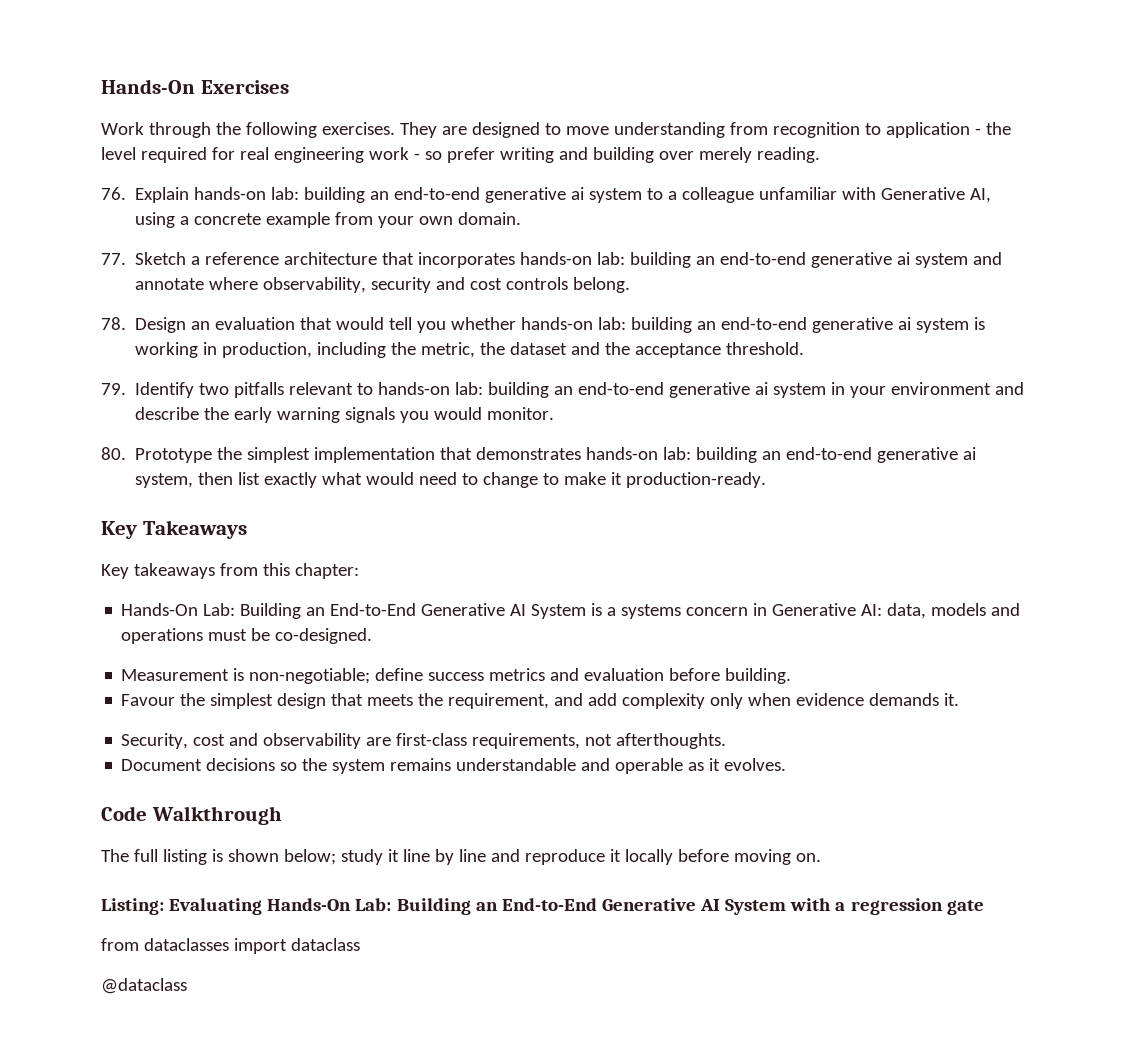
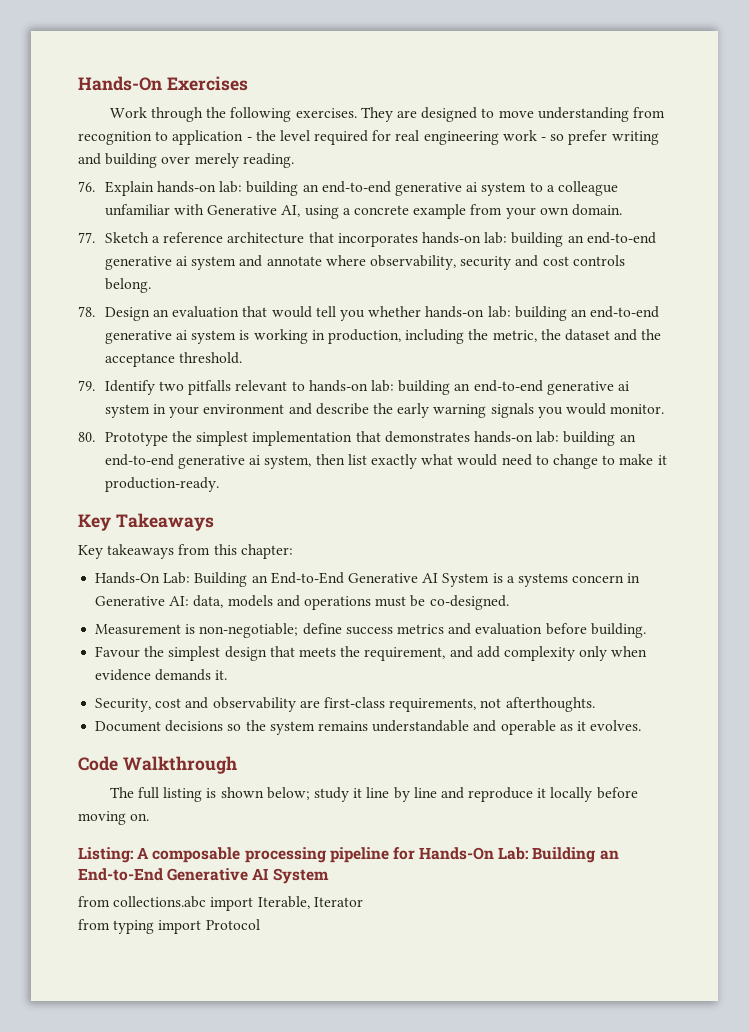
- Listing: Evaluating Hands-On Lab: Building an End-to-End Generative AI System with a regression gate
- from dataclasses import dataclass
- @dataclass
+ Listing: A composable processing pipeline for Hands-On Lab: Building an End-to-End Generative AI System
+ from collections.abc import Iterable, Iterator
+ from typing import Protocol

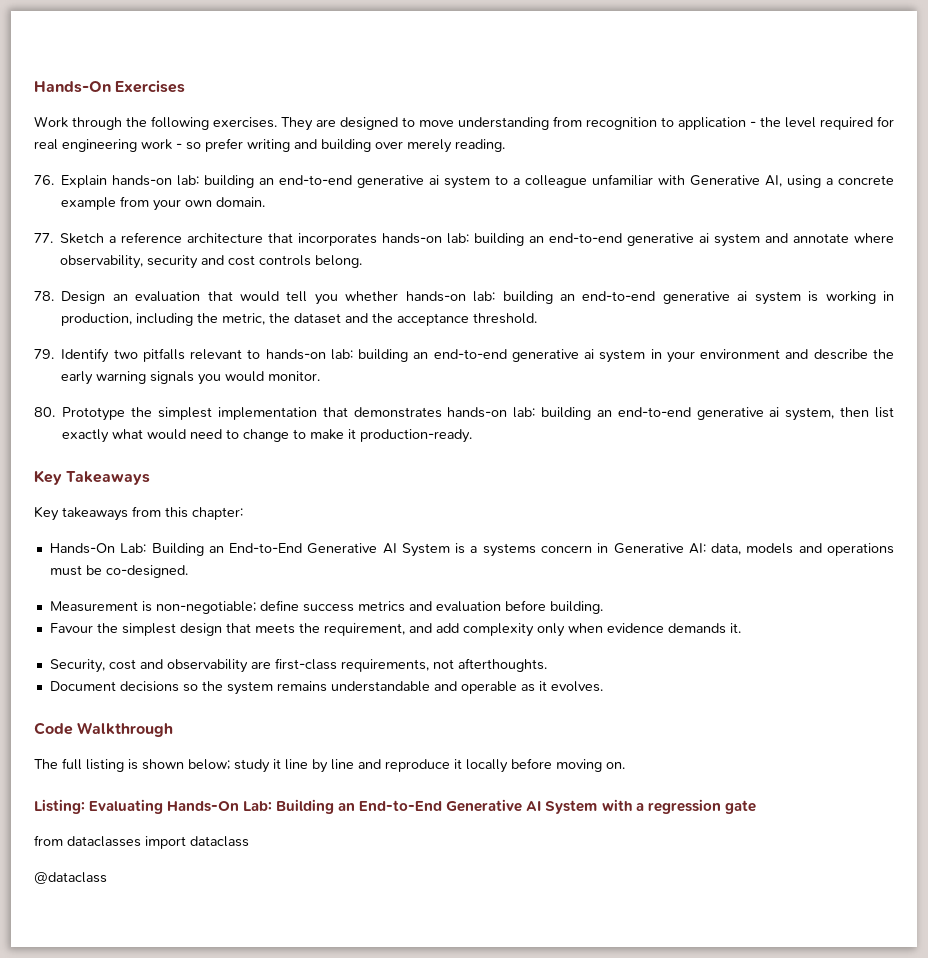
- Listing: A composable processing pipeline for Hands-On Lab: Building an End-to-End Generative AI System
- from collections.abc import Iterable, Iterator
- from typing import Protocol
+ Listing: Evaluating Hands-On Lab: Building an End-to-End Generative AI System with a regression gate
+ from dataclasses import dataclass
+ @dataclass

